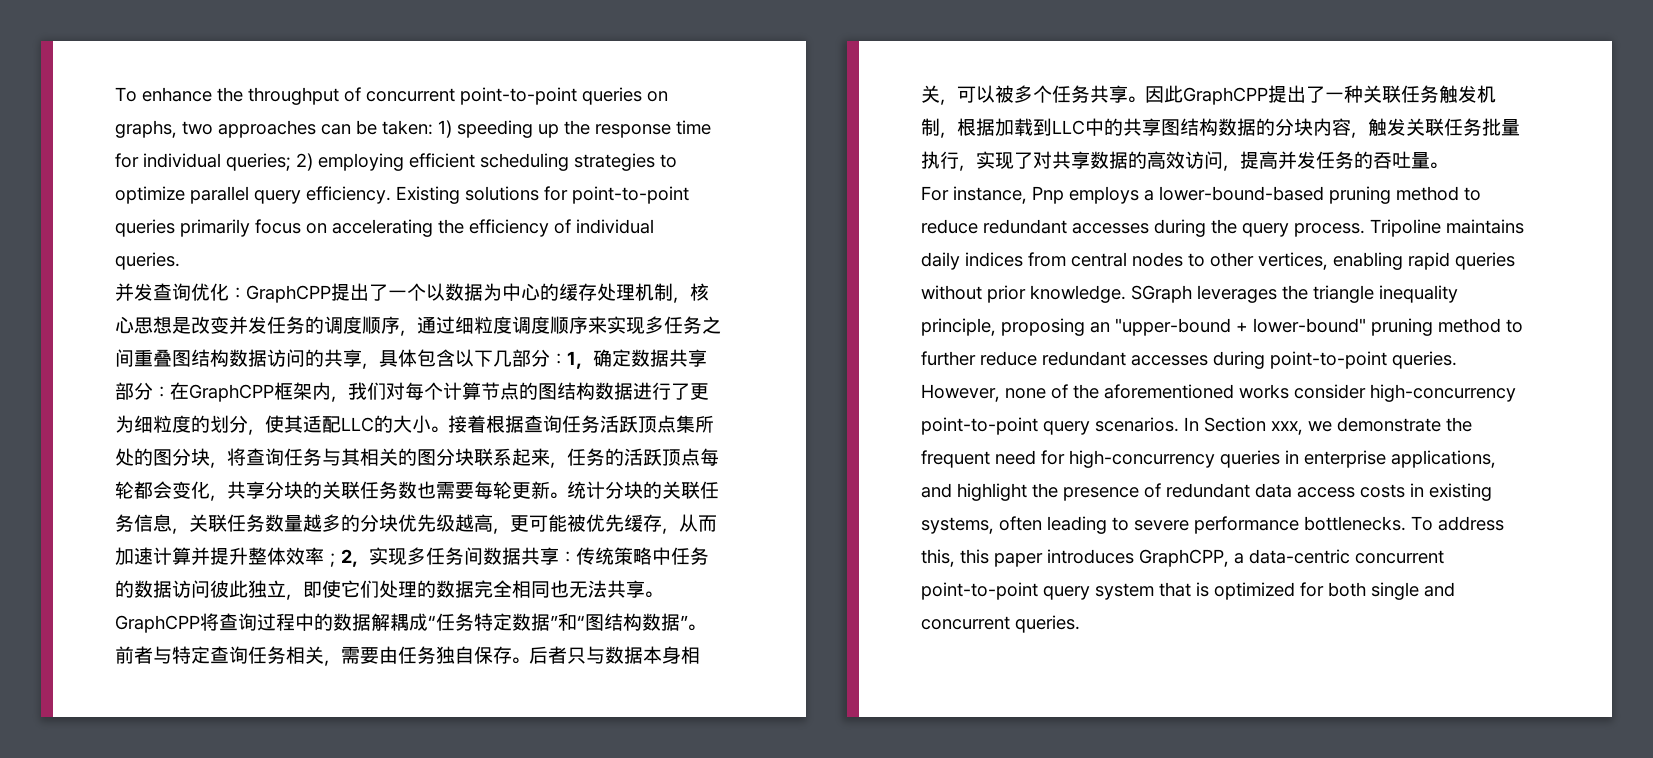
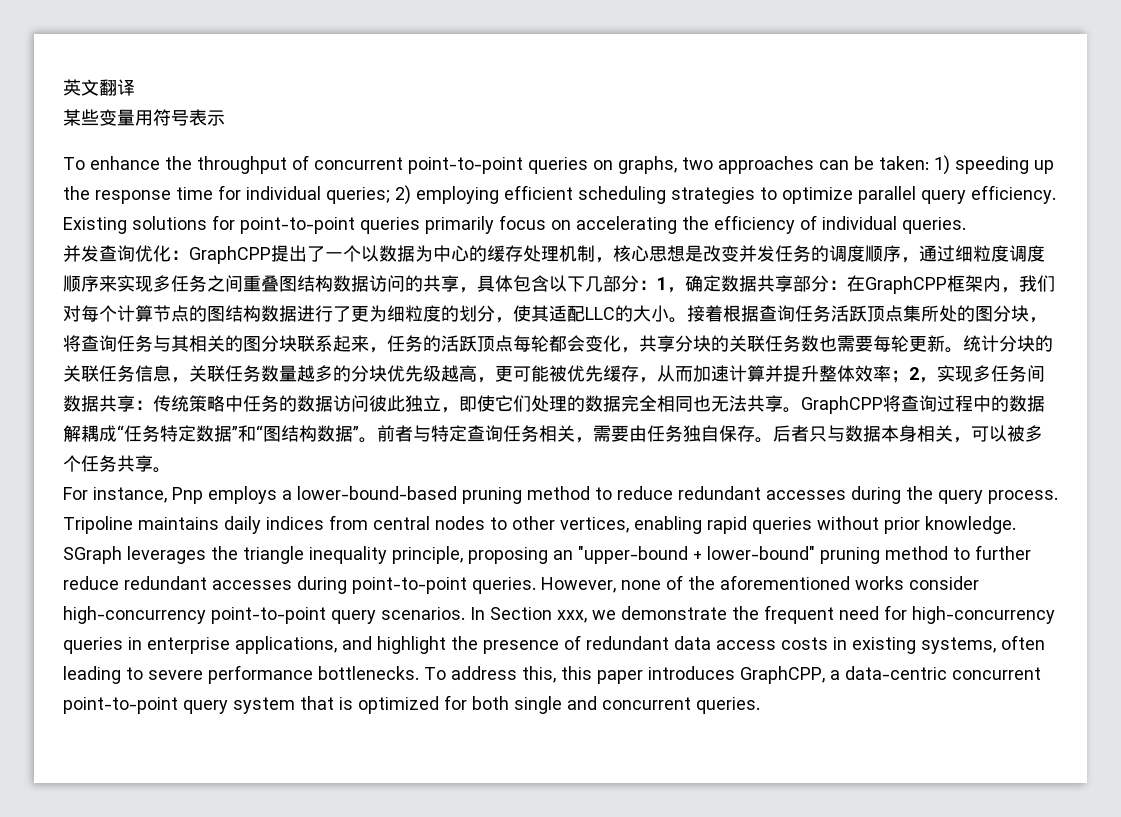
+ 英文翻译
+ 某些变量用符号表示
- 因此GraphCPP提出了一种关联任务触发机制，根据加载到LLC中的共享图结构数据的分块内容，触发关联任务批量执行，实现了对共享数据的高效访问，提高并发任务的吞吐量。

